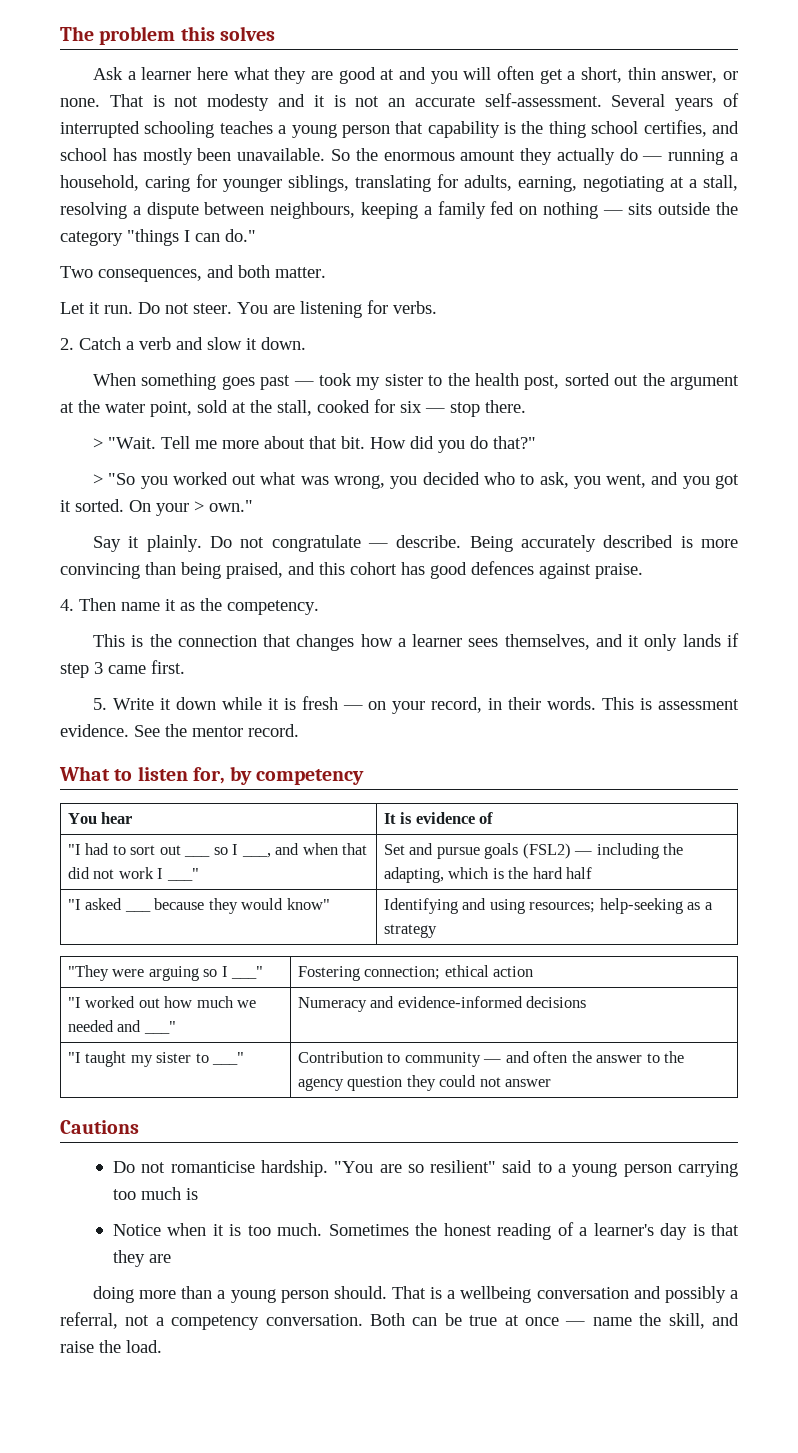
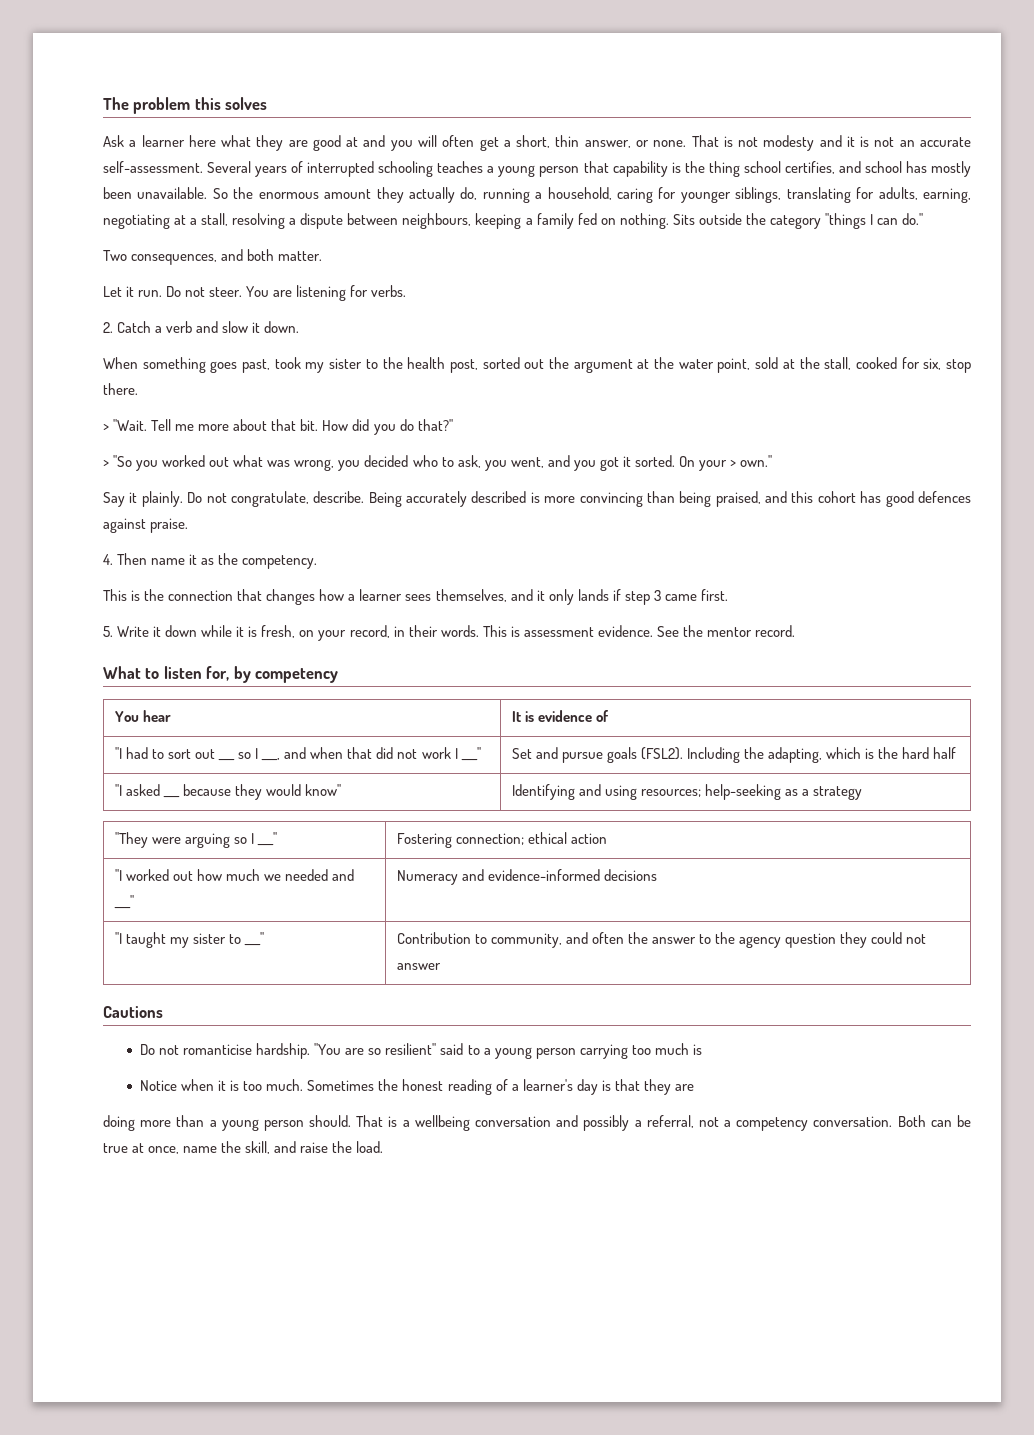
- So the enormous amount they actually do — running a household, caring for younger siblings, translating for adults, earning, negotiating at a stall, resolving a dispute between neighbours, keeping a family fed on nothing — sits outside the category "things I can do."
+ So the enormous amount they actually do, running a household, caring for younger siblings, translating for adults, earning, negotiating at a stall, resolving a dispute between neighbours, keeping a family fed on nothing. Sits outside the category "things I can do."
- When something goes past — took my sister to the health post, sorted out the argument at the water point, sold at the stall, cooked for six — stop there.
+ When something goes past, took my sister to the health post, sorted out the argument at the water point, sold at the stall, cooked for six, stop there.
- Do not congratulate — describe.
+ Do not congratulate, describe.
- 5. Write it down while it is fresh — on your record, in their words.
+ 5. Write it down while it is fresh, on your record, in their words.
- "I had to sort out ___ so I ___, and when that did not work I ___" | Set and pursue goals (FSL2) — including the adapting, which is the hard half
+ "I had to sort out ___ so I ___, and when that did not work I ___" | Set and pursue goals (FSL2). Including the adapting, which is the hard half
- "I taught my sister to ___" | Contribution to community — and often the answer to the agency question they could not answer
+ "I taught my sister to ___" | Contribution to community, and often the answer to the agency question they could not answer
- Both can be true at once — name the skill, and raise the load.
+ Both can be true at once, name the skill, and raise the load.

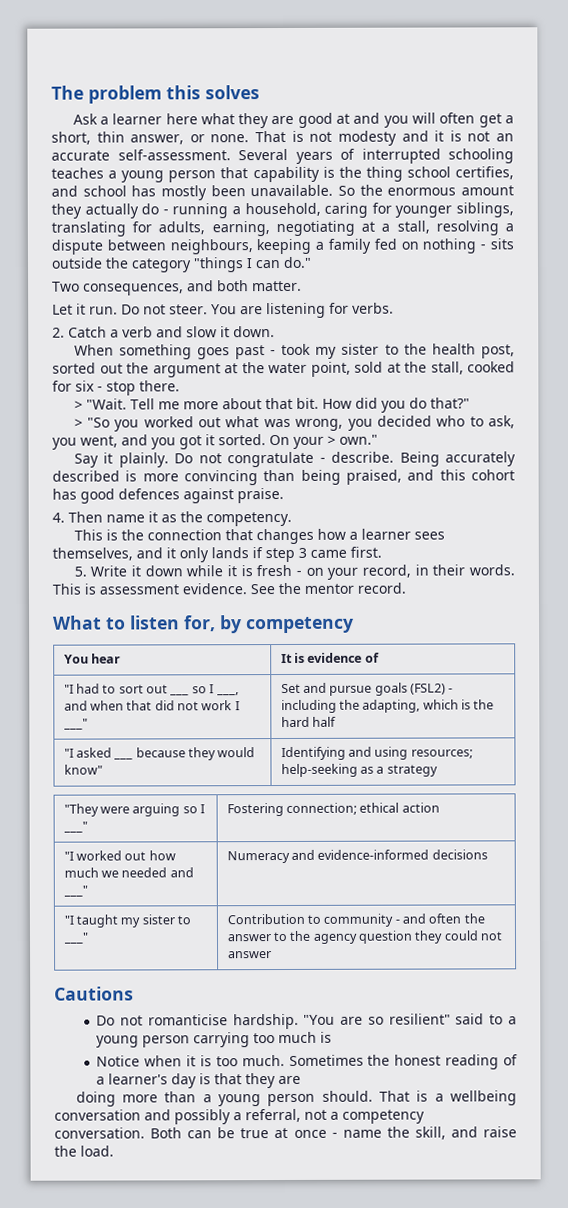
- So the enormous amount they actually do, running a household, caring for younger siblings, translating for adults, earning, negotiating at a stall, resolving a dispute between neighbours, keeping a family fed on nothing. Sits outside the category "things I can do."
+ So the enormous amount they actually do - running a household, caring for younger siblings, translating for adults, earning, negotiating at a stall, resolving a dispute between neighbours, keeping a family fed on nothing - sits outside the category "things I can do."
- When something goes past, took my sister to the health post, sorted out the argument at the water point, sold at the stall, cooked for six, stop there.
+ When something goes past - took my sister to the health post, sorted out the argument at the water point, sold at the stall, cooked for six - stop there.
- Do not congratulate, describe.
+ Do not congratulate - describe.
- 5. Write it down while it is fresh, on your record, in their words.
+ 5. Write it down while it is fresh - on your record, in their words.
- "I had to sort out ___ so I ___, and when that did not work I ___" | Set and pursue goals (FSL2). Including the adapting, which is the hard half
+ "I had to sort out ___ so I ___, and when that did not work I ___" | Set and pursue goals (FSL2) - including the adapting, which is the hard half
- "I taught my sister to ___" | Contribution to community, and often the answer to the agency question they could not answer
+ "I taught my sister to ___" | Contribution to community - and often the answer to the agency question they could not answer
- Both can be true at once, name the skill, and raise the load.
+ Both can be true at once - name the skill, and raise the load.

